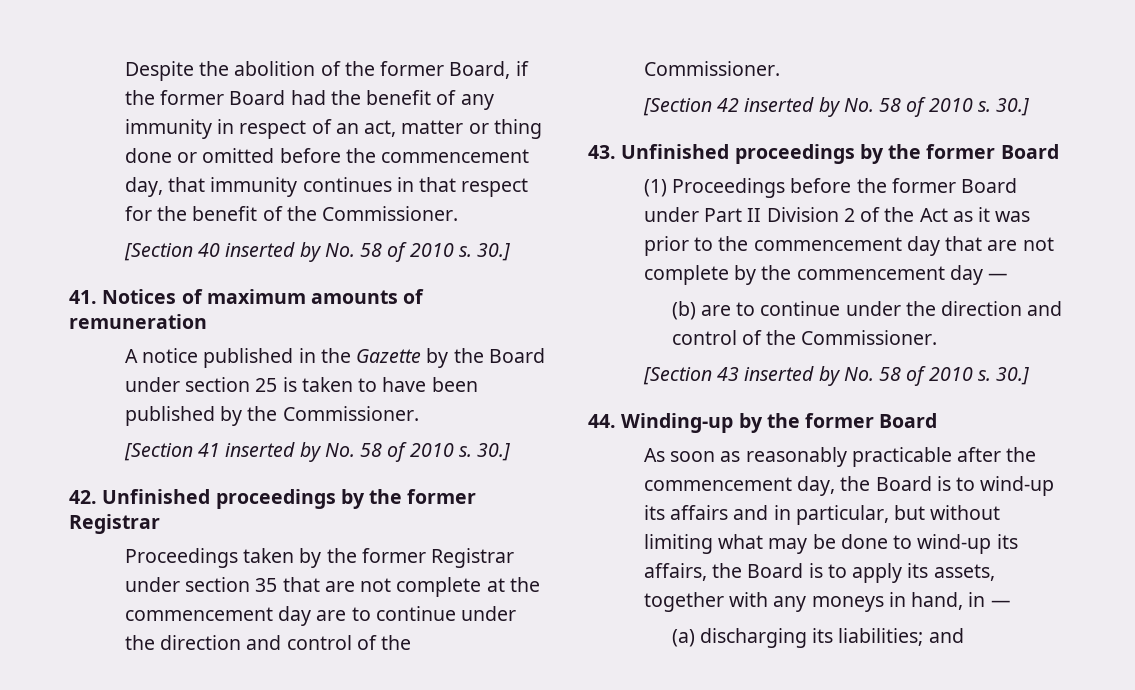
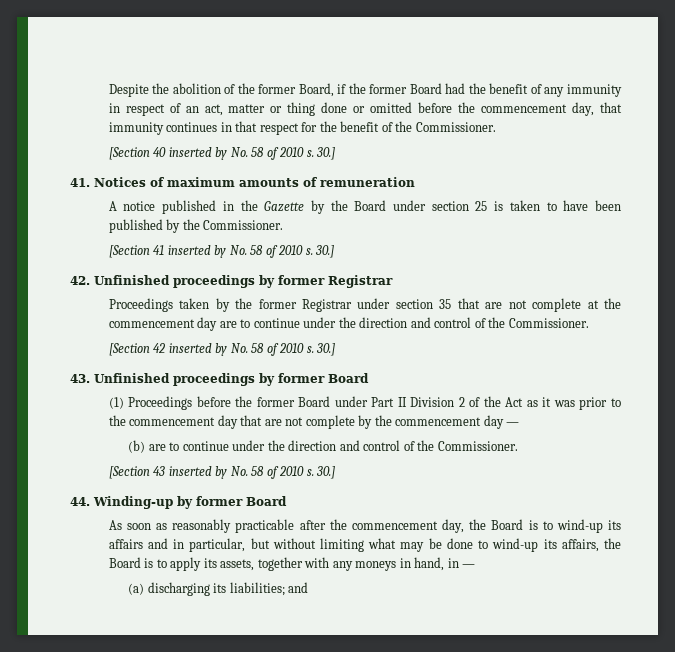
- 42. Unfinished proceedings by the former Registrar
+ 42. Unfinished proceedings by former Registrar
- 43. Unfinished proceedings by the former Board
+ 43. Unfinished proceedings by former Board
- 44. Winding-up by the former Board
+ 44. Winding-up by former Board

